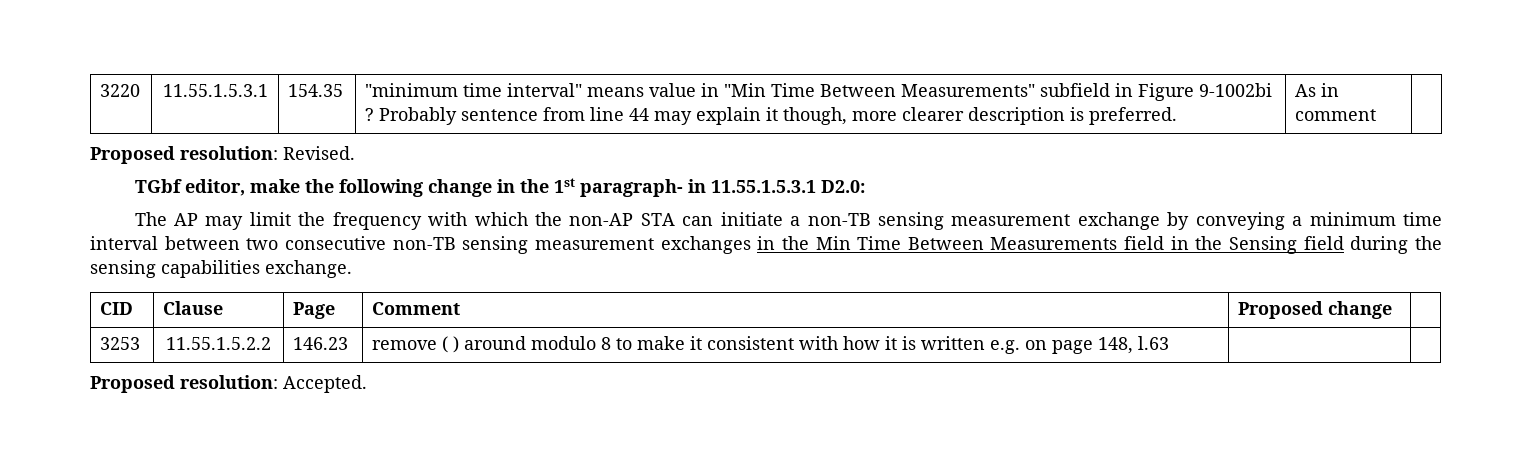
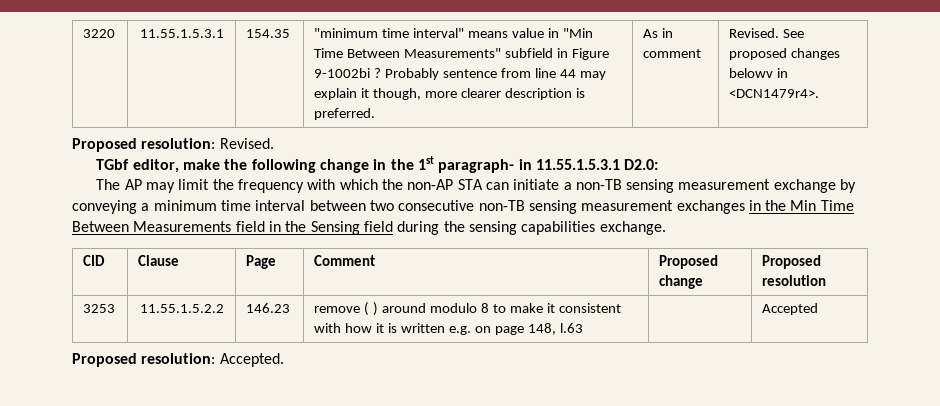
+ Revised. See proposed changes belowv in <DCN1479r4>.
- CID | Clause | Page | Comment | Proposed change |
+ CID | Clause | Page | Comment | Proposed change | Proposed resolution
- 3253 | 11.55.1.5.2.2 | 146.23 | remove ( ) around modulo 8 to make it consistent with how it is written e.g. on page 148, l.63 | |
+ 3253 | 11.55.1.5.2.2 | 146.23 | remove ( ) around modulo 8 to make it consistent with how it is written e.g. on page 148, l.63 | | Accepted

